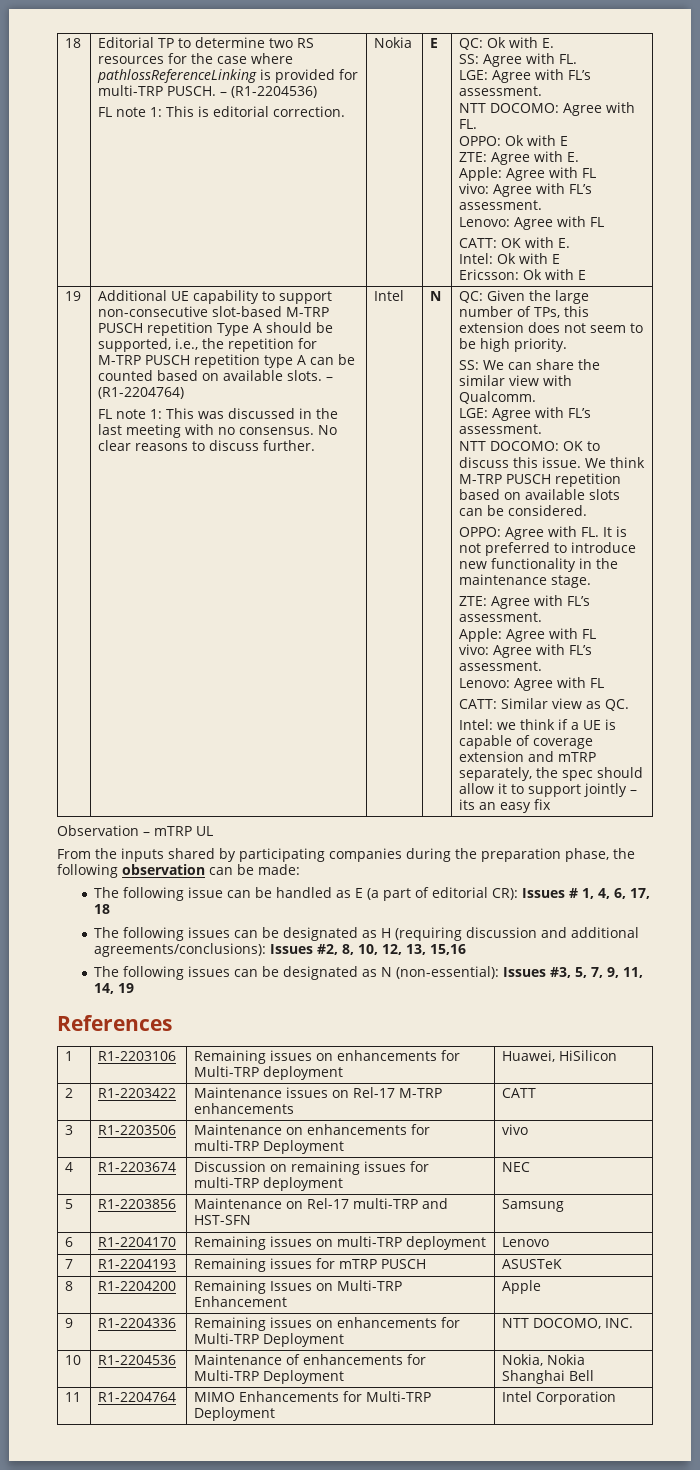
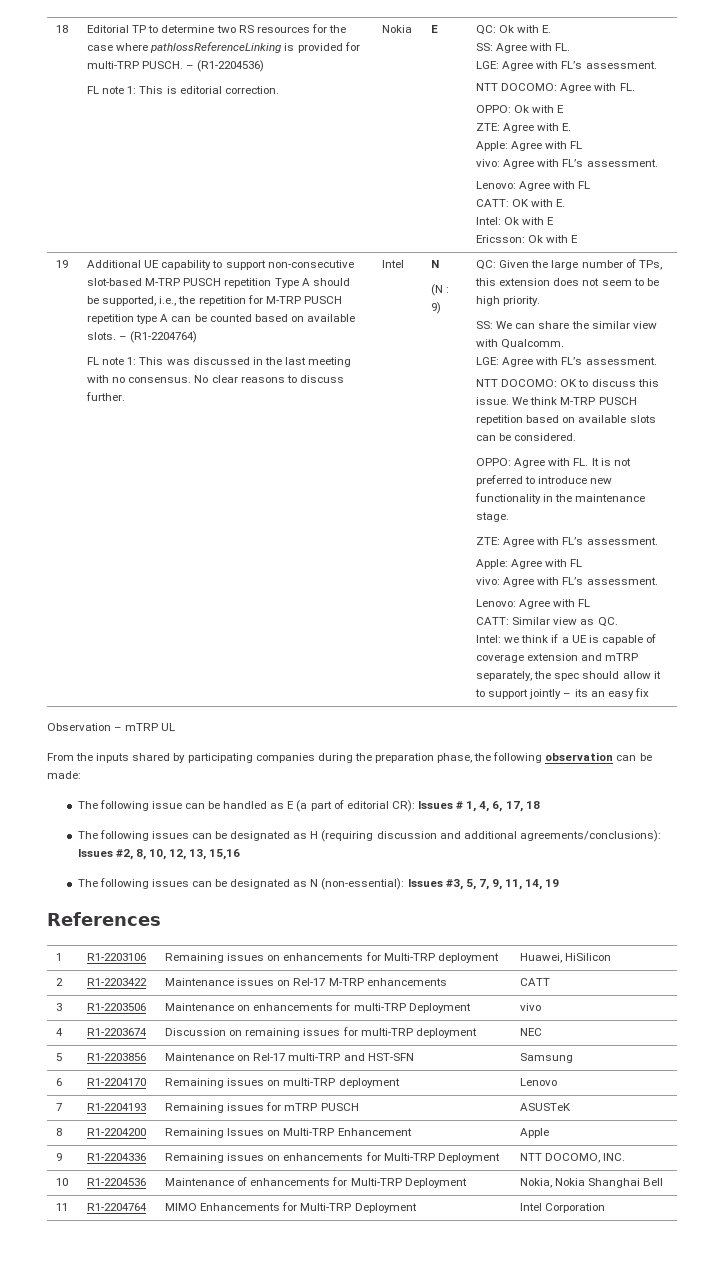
+ (N : 9)

